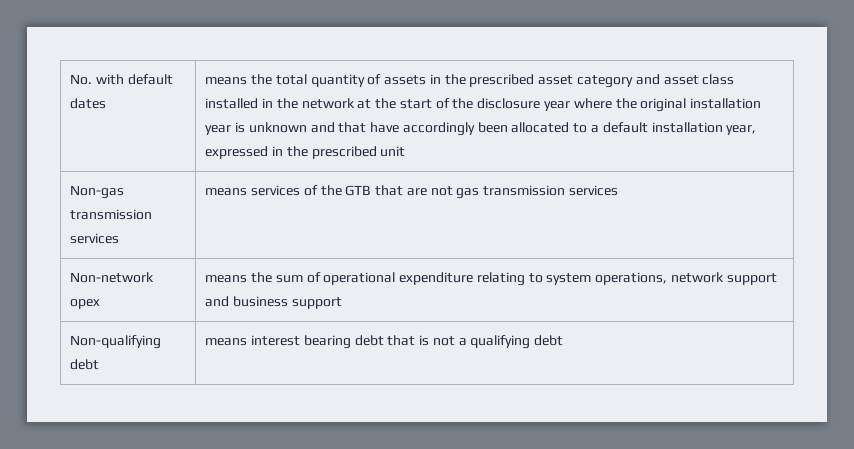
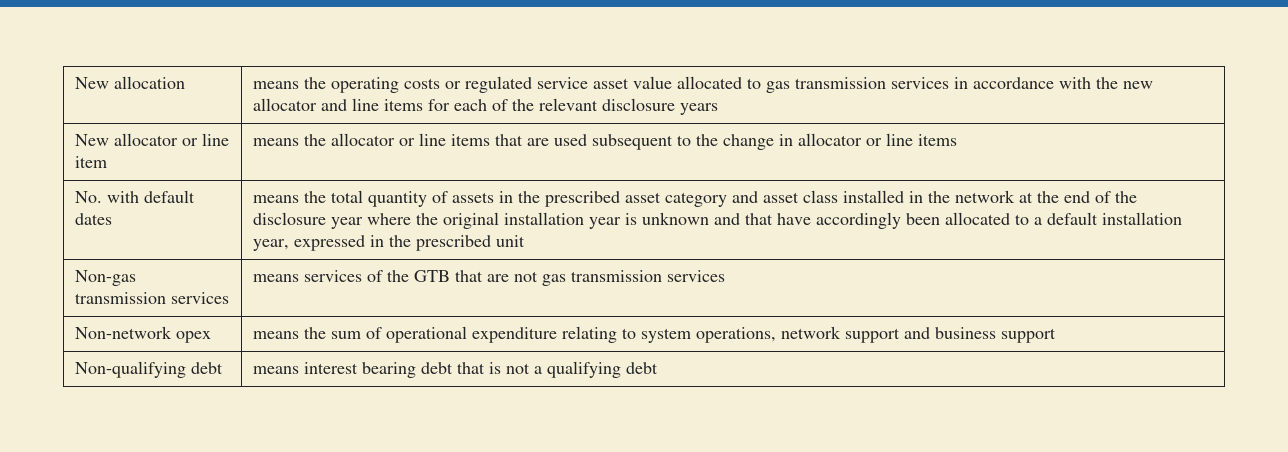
+ New allocation | means the operating costs or regulated service asset value allocated to gas transmission services in accordance with the new allocator and line items for each of the relevant disclosure years
+ New allocator or line item | means the allocator or line items that are used subsequent to the change in allocator or line items
- means the total quantity of assets in the prescribed asset category and asset class installed in the network at the start of the disclosure year where the original installation year is unknown and that have accordingly been allocated to a default installation year, expressed in the prescribed unit
+ means the total quantity of assets in the prescribed asset category and asset class installed in the network at the end of the disclosure year where the original installation year is unknown and that have accordingly been allocated to a default installation year, expressed in the prescribed unit

